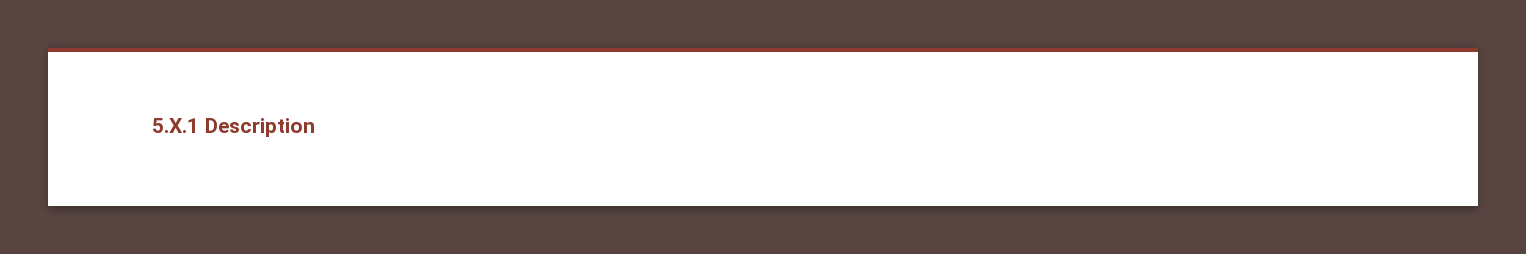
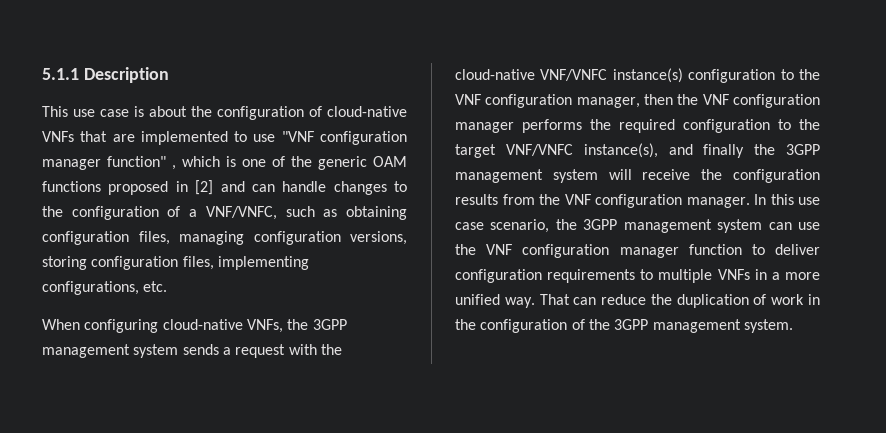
- 5.X.1 Description
+ 5.1.1 Description
+ This use case is about the configuration of cloud-native VNFs that are implemented to use "VNF configuration manager function" , which is one of the generic OAM functions proposed in [2] and can handle changes to the configuration of a VNF/VNFC, such as obtaining configuration files, managing configuration versions, storing configuration files, implementing configurations, etc.
+ When configuring cloud-native VNFs, the 3GPP management system sends a request with the cloud-native VNF/VNFC instance(s) configuration to the VNF configuration manager, then the VNF configuration manager performs the required configuration to the target VNF/VNFC instance(s), and finally the 3GPP management system will receive the configuration results from the VNF configuration manager. In this use case scenario, the 3GPP management system can use the VNF configuration manager function to deliver configuration requirements to multiple VNFs in a more unified way. That can reduce the duplication of work in the configuration of the 3GPP management system.

